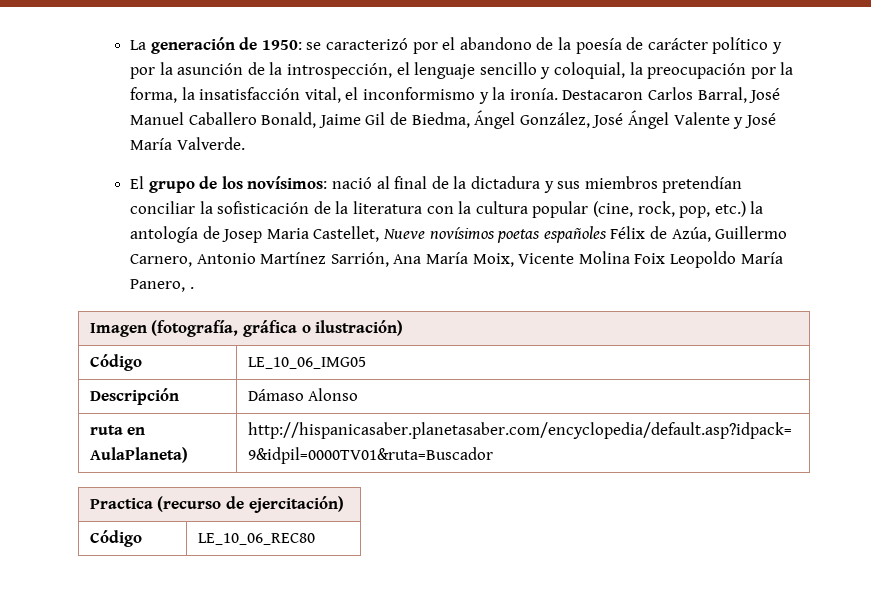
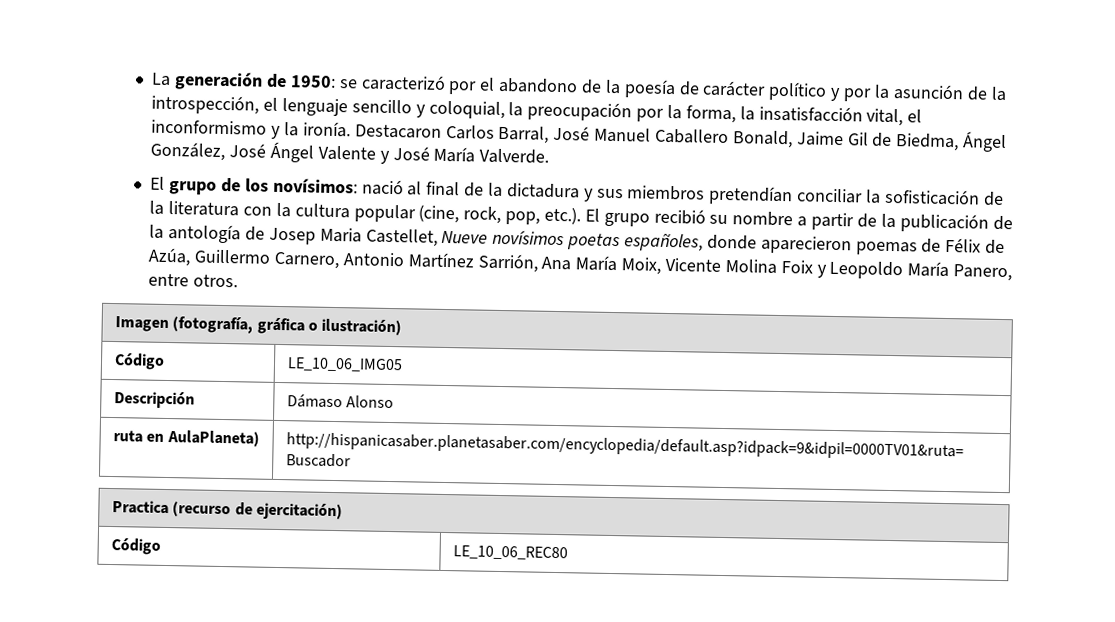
- El grupo de los novísimos: nació al final de la dictadura y sus miembros pretendían conciliar la sofisticación de la literatura con la cultura popular (cine, rock, pop, etc.) la antología de Josep Maria Castellet, Nueve novísimos poetas españoles Félix de Azúa, Guillermo Carnero, Antonio Martínez Sarrión, Ana María Moix, Vicente Molina Foix Leopoldo María Panero, .
+ El grupo de los novísimos: nació al final de la dictadura y sus miembros pretendían conciliar la sofisticación de la literatura con la cultura popular (cine, rock, pop, etc.). El grupo recibió su nombre a partir de la publicación de la antología de Josep Maria Castellet, Nueve novísimos poetas españoles, donde aparecieron poemas de Félix de Azúa, Guillermo Carnero, Antonio Martínez Sarrión, Ana María Moix, Vicente Molina Foix y Leopoldo María Panero, entre otros.

